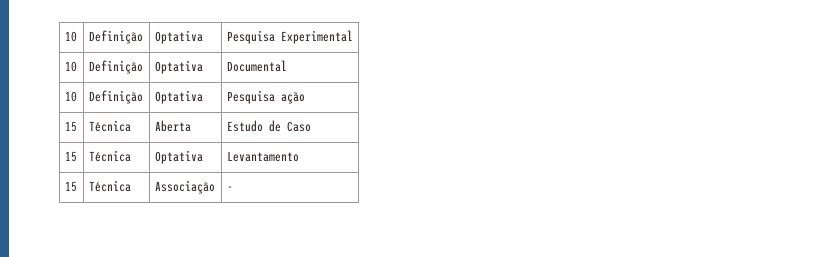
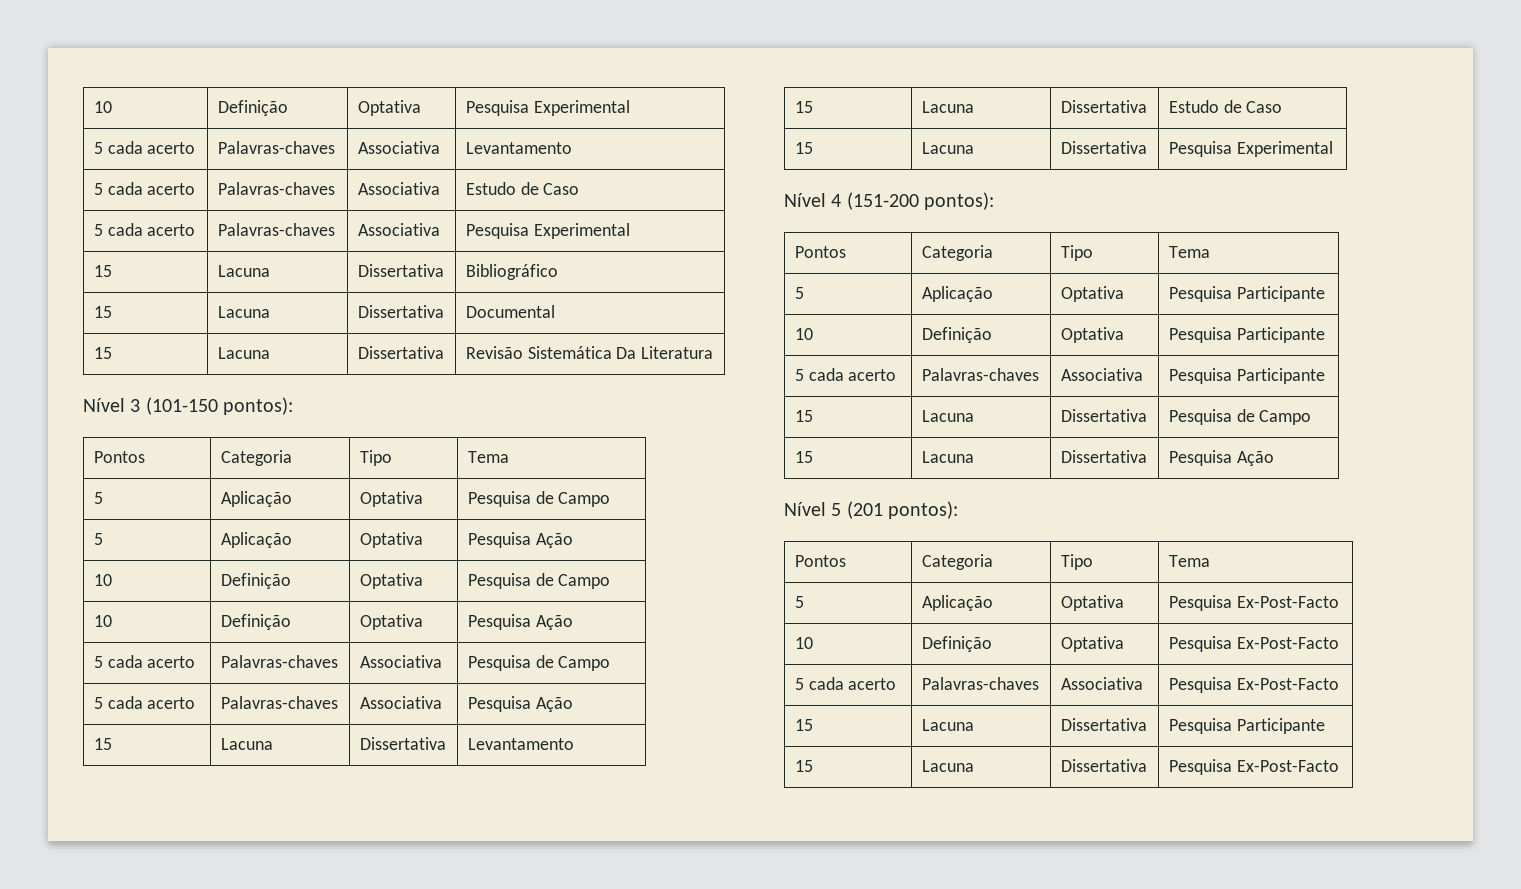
- 10 | Definição | Optativa | Documental
- 10 | Definição | Optativa | Pesquisa ação
- 15 | Técnica | Aberta | Estudo de Caso
- 15 | Técnica | Optativa | Levantamento
- 15 | Técnica | Associação | -
+ 5 cada acerto | Palavras-chaves | Associativa | Levantamento
+ 5 cada acerto | Palavras-chaves | Associativa | Estudo de Caso
+ 5 cada acerto | Palavras-chaves | Associativa | Pesquisa Experimental
+ 15 | Lacuna | Dissertativa | Bibliográfico
+ 15 | Lacuna | Dissertativa | Documental
+ 15 | Lacuna | Dissertativa | Revisão Sistemática Da Literatura
+ Nível 3 (101-150 pontos):
+ Pontos | Categoria | Tipo | Tema
+ 5 | Aplicação | Optativa | Pesquisa de Campo
+ 5 | Aplicação | Optativa | Pesquisa Ação
+ 10 | Definição | Optativa | Pesquisa de Campo
+ 10 | Definição | Optativa | Pesquisa Ação
+ 5 cada acerto | Palavras-chaves | Associativa | Pesquisa de Campo
+ 5 cada acerto | Palavras-chaves | Associativa | Pesquisa Ação
+ 15 | Lacuna | Dissertativa | Levantamento
+ 15 | Lacuna | Dissertativa | Estudo de Caso
+ 15 | Lacuna | Dissertativa | Pesquisa Experimental
+ Nível 4 (151-200 pontos):
+ Pontos | Categoria | Tipo | Tema
+ 5 | Aplicação | Optativa | Pesquisa Participante
+ 10 | Definição | Optativa | Pesquisa Participante
+ 5 cada acerto | Palavras-chaves | Associativa | Pesquisa Participante
+ 15 | Lacuna | Dissertativa | Pesquisa de Campo
+ 15 | Lacuna | Dissertativa | Pesquisa Ação
+ Nível 5 (201 pontos):
+ Pontos | Categoria | Tipo | Tema
+ 5 | Aplicação | Optativa | Pesquisa Ex-Post-Facto
+ 10 | Definição | Optativa | Pesquisa Ex-Post-Facto
+ 5 cada acerto | Palavras-chaves | Associativa | Pesquisa Ex-Post-Facto
+ 15 | Lacuna | Dissertativa | Pesquisa Participante
+ 15 | Lacuna | Dissertativa | Pesquisa Ex-Post-Facto

